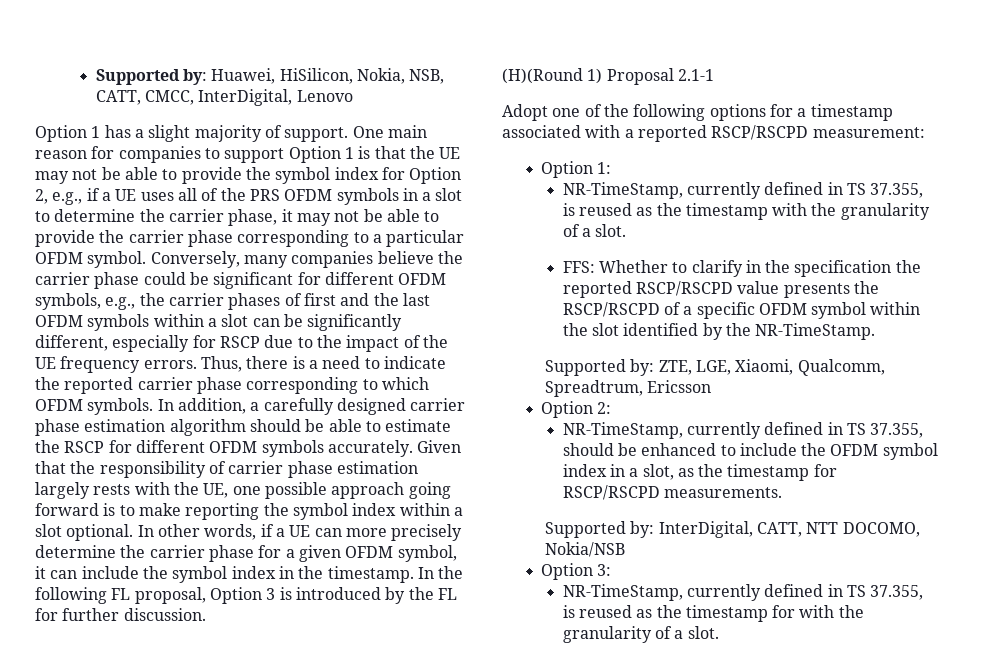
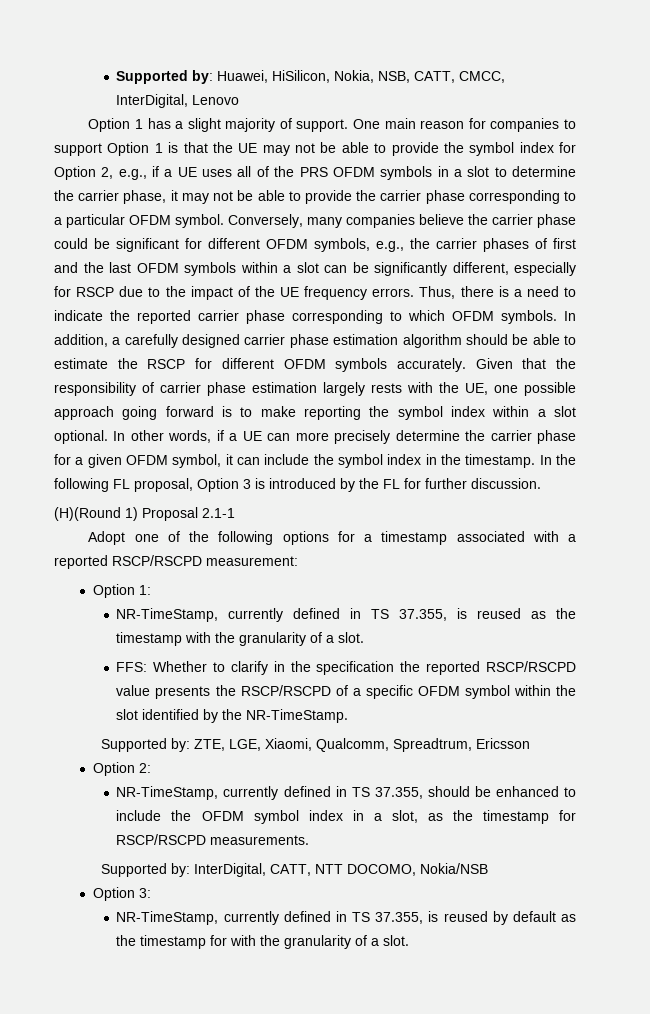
- NR-TimeStamp, currently defined in TS 37.355, is reused as the timestamp for with the granularity of a slot.
+ NR-TimeStamp, currently defined in TS 37.355, is reused by default as the timestamp for with the granularity of a slot.

